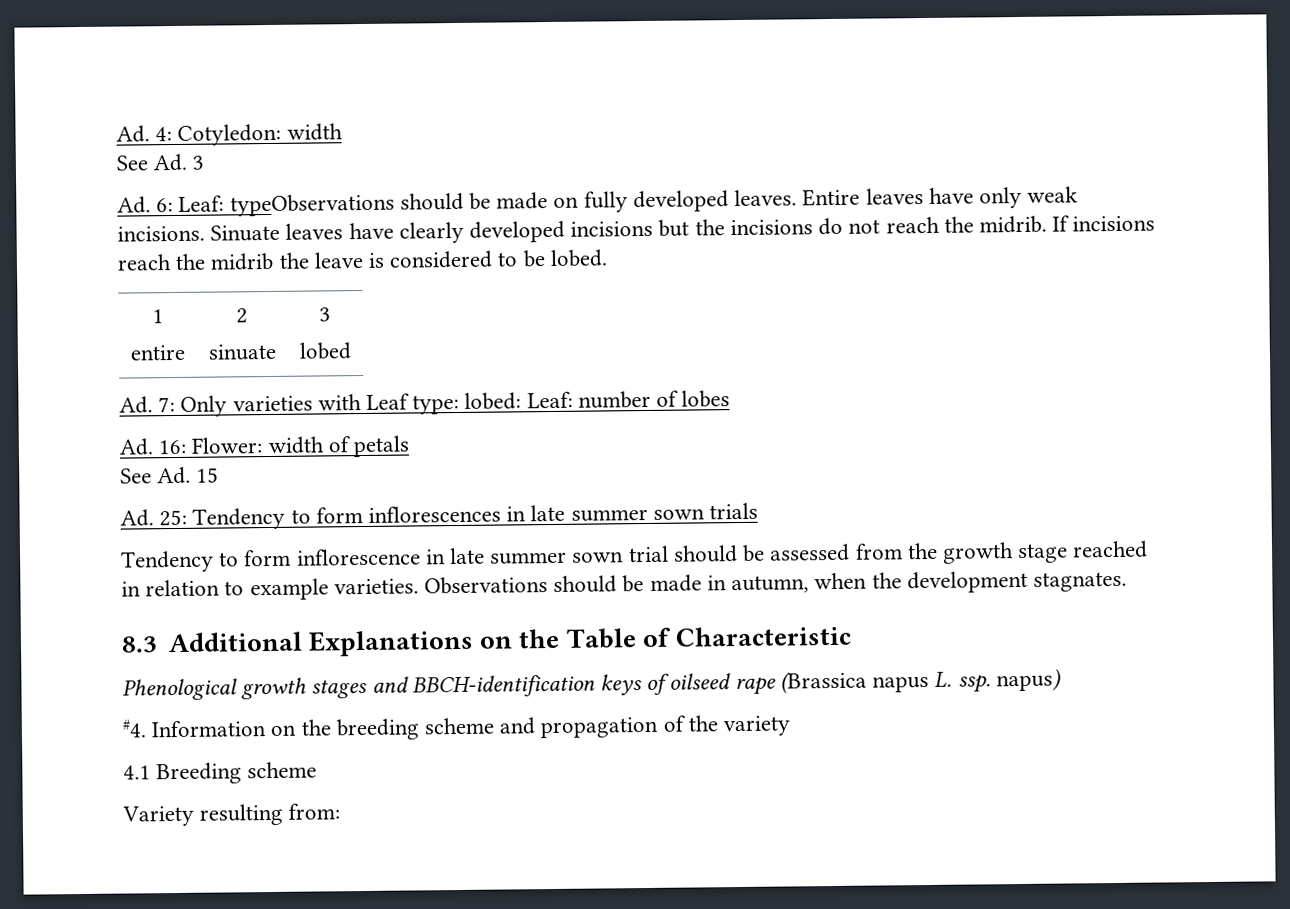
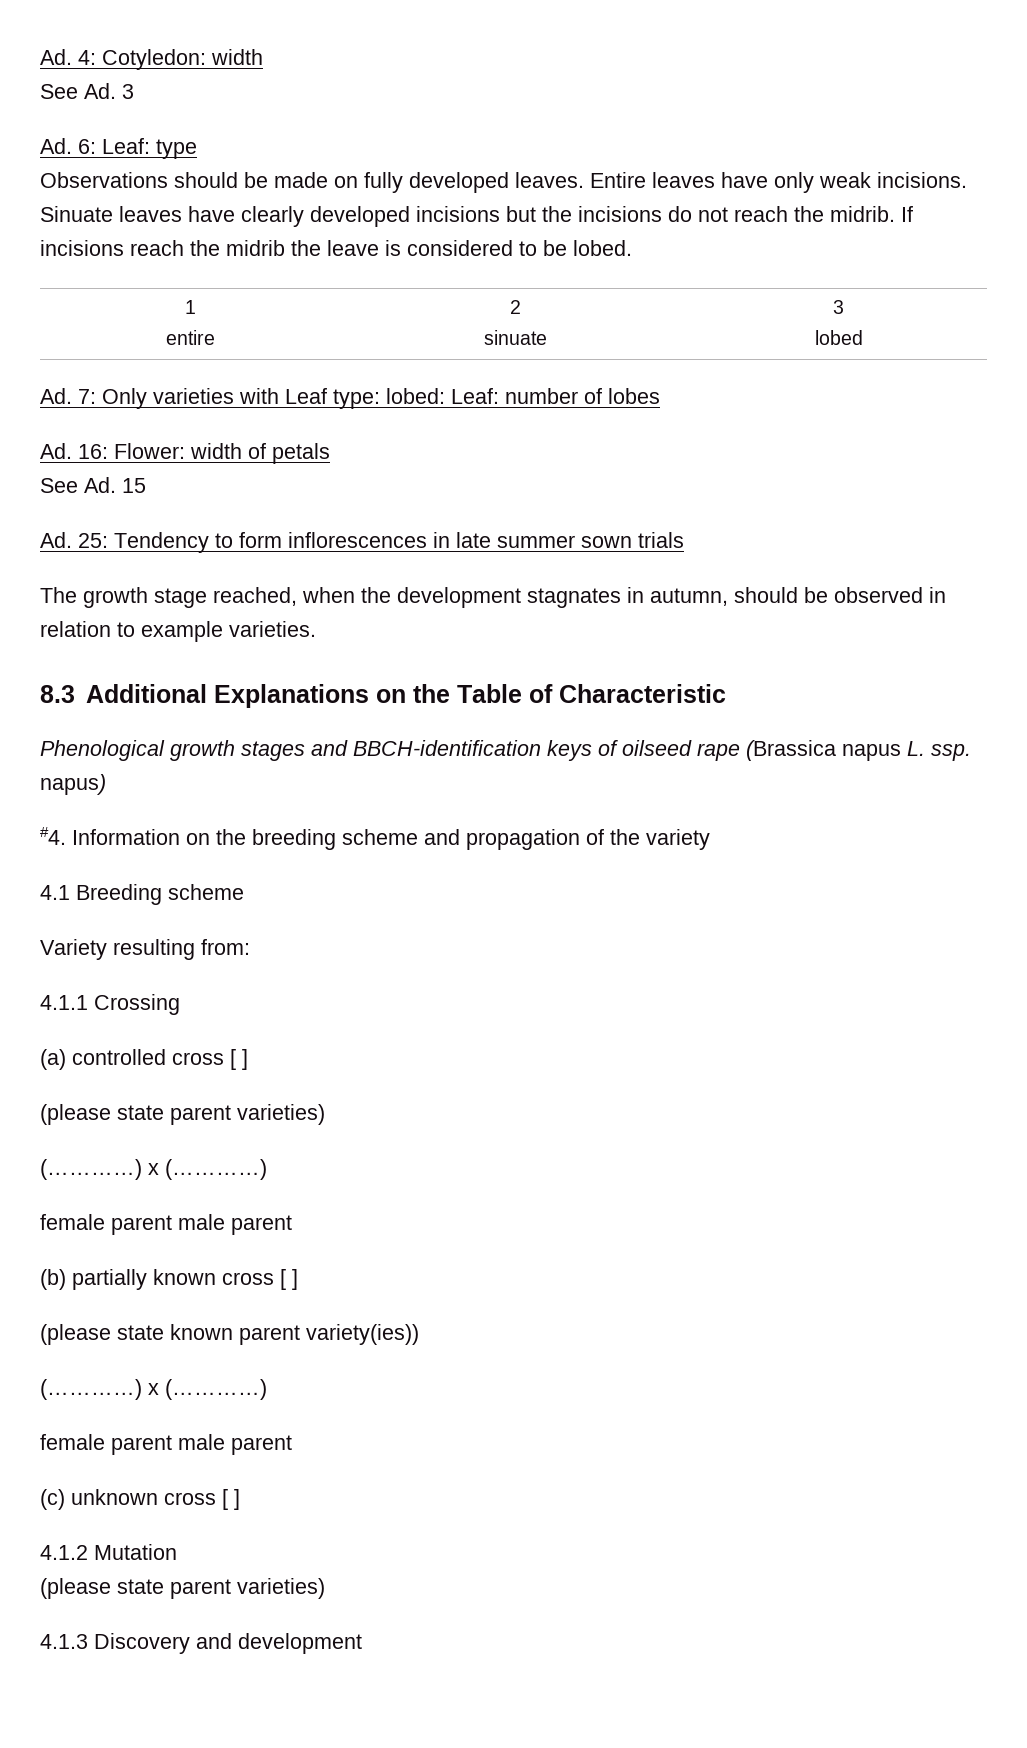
- Ad. 6: Leaf: typeObservations should be made on fully developed leaves.
+ Ad. 6: Leaf: type
+ Observations should be made on fully developed leaves.
- Tendency to form inflorescence in late summer sown trial should be assessed from the growth stage reached in relation to example varieties. Observations should be made in autumn, when the development stagnates.
+ The growth stage reached, when the development stagnates in autumn, should be observed in relation to example varieties.
+ 4.1.1 Crossing
+ (a) controlled cross [ ]
+ (please state parent varieties)
+ (…………) x (…………)
+ female parent male parent
+ (b) partially known cross [ ]
+ (please state known parent variety(ies))
+ (…………) x (…………)
+ female parent male parent
+ (c) unknown cross [ ]
+ 4.1.2 Mutation
+ (please state parent varieties)
+ 4.1.3 Discovery and development

